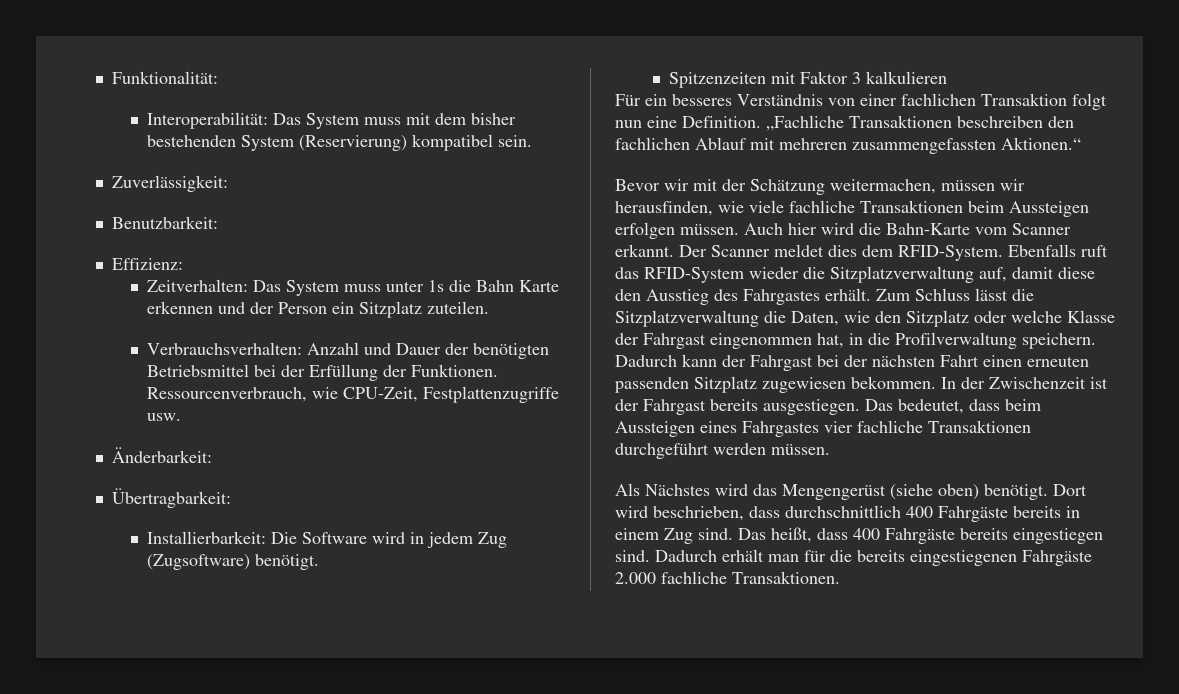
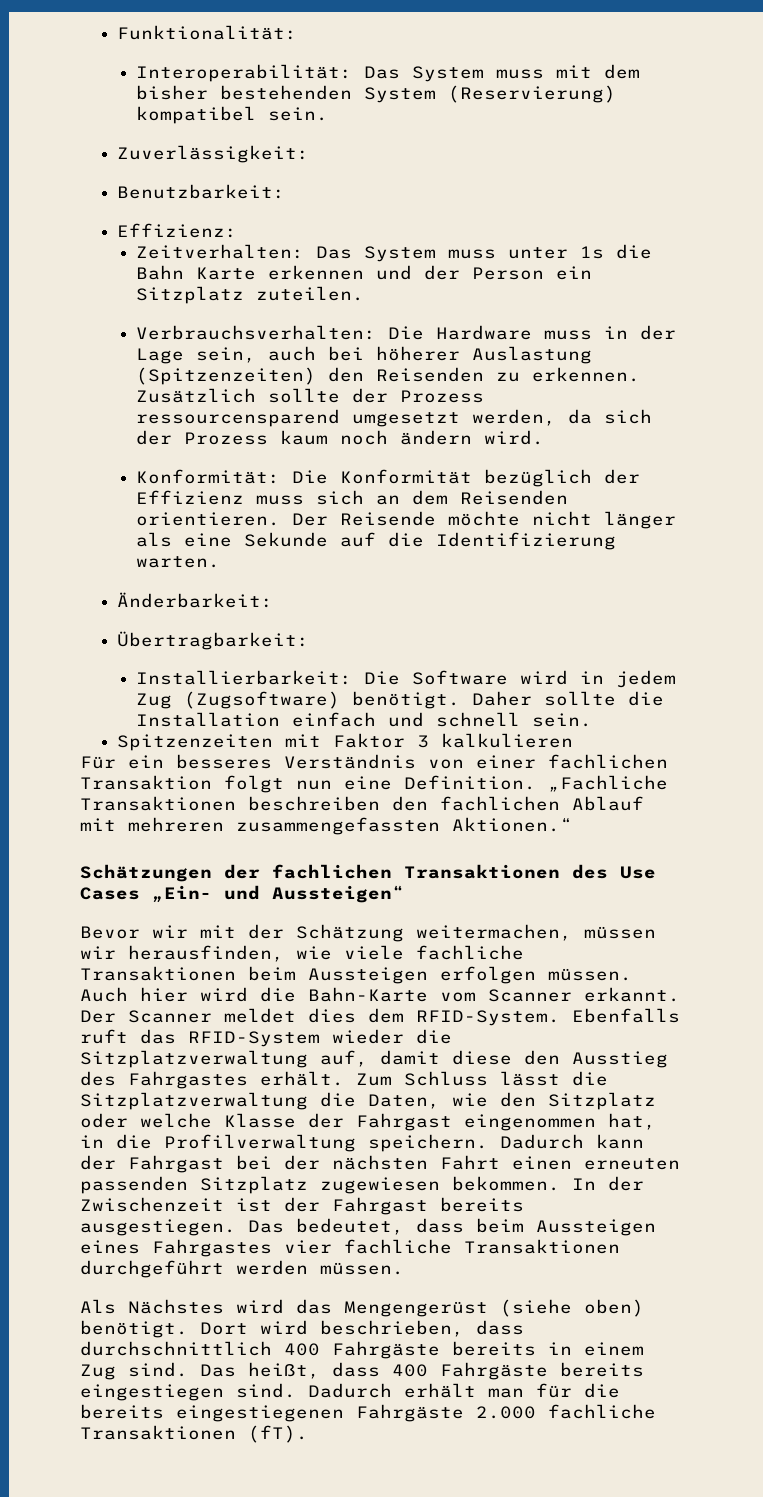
- Verbrauchsverhalten: Anzahl und Dauer der benötigten Betriebsmittel bei der Erfüllung der Funktionen. Ressourcenverbrauch, wie CPU-Zeit, Festplattenzugriffe usw.
+ Verbrauchsverhalten: Die Hardware muss in der Lage sein, auch bei höherer Auslastung (Spitzenzeiten) den Reisenden zu erkennen. Zusätzlich sollte der Prozess ressourcensparend umgesetzt werden, da sich der Prozess kaum noch ändern wird.
+ Konformität: Die Konformität bezüglich der Effizienz muss sich an dem Reisenden orientieren. Der Reisende möchte nicht länger als eine Sekunde auf die Identifizierung warten.
+ Daher sollte die Installation einfach und schnell sein.
+ Schätzungen der fachlichen Transaktionen des Use Cases „Ein- und Aussteigen“
- Dadurch erhält man für die bereits eingestiegenen Fahrgäste 2.000 fachliche Transaktionen.
+ Dadurch erhält man für die bereits eingestiegenen Fahrgäste 2.000 fachliche Transaktionen (fT).

